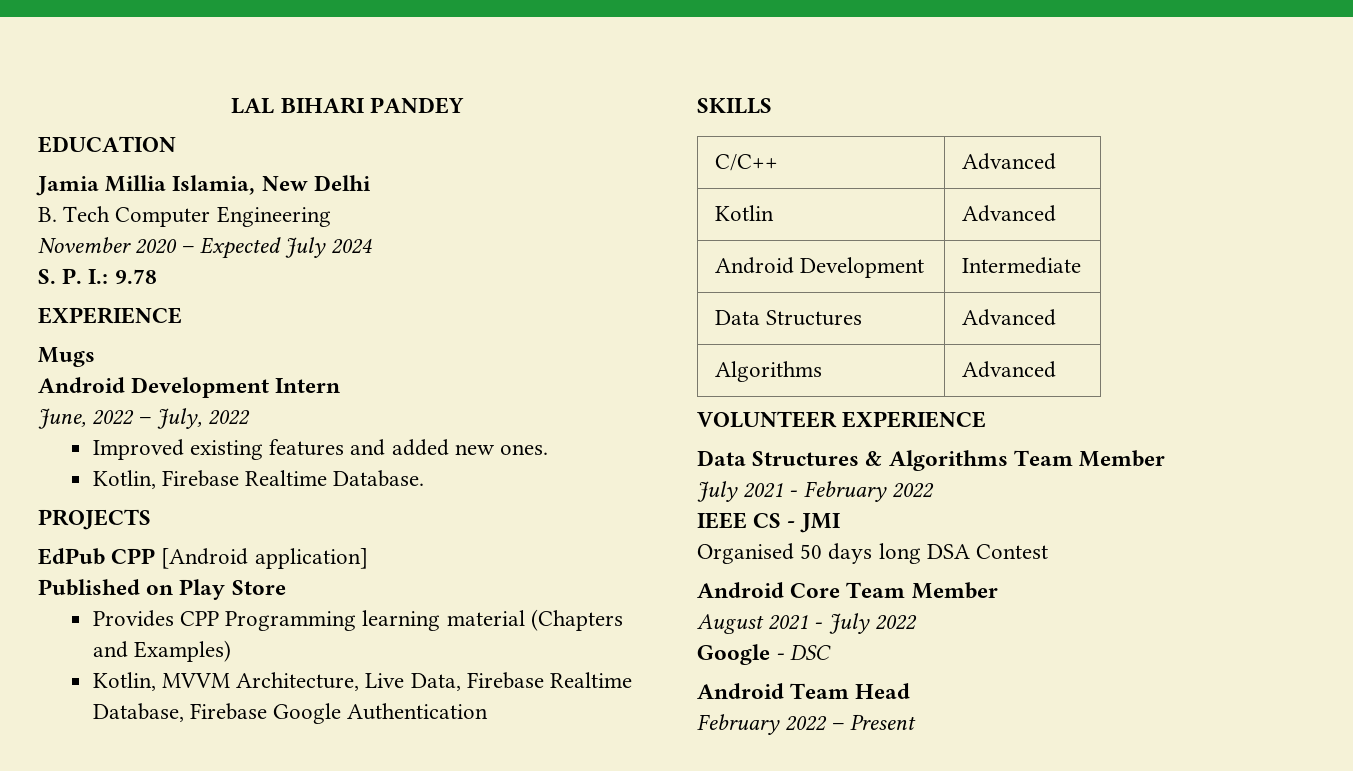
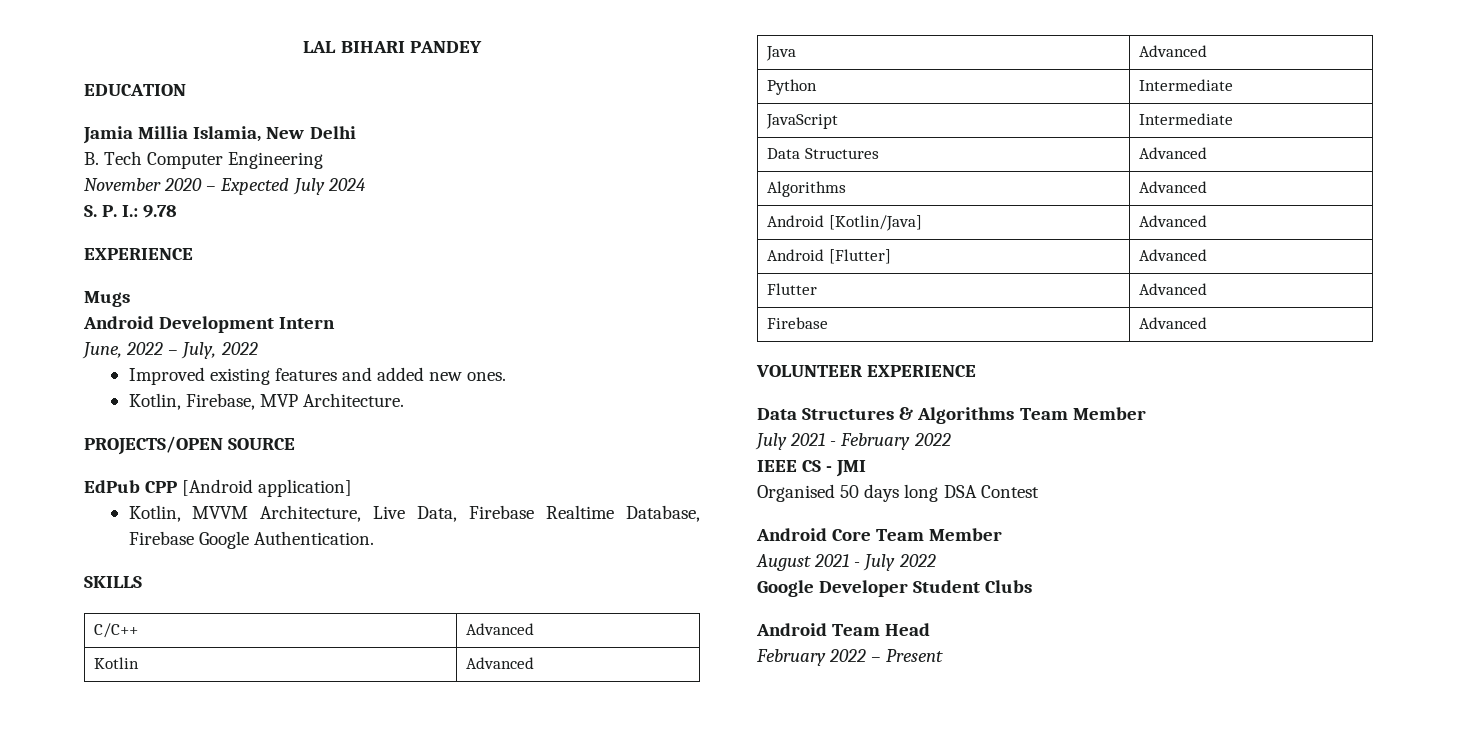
- Kotlin, Firebase Realtime Database.
- PROJECTS
+ Kotlin, Firebase, MVP Architecture.
+ PROJECTS/OPEN SOURCE
- Published on Play Store
- Provides CPP Programming learning material (Chapters and Examples)
- Kotlin, MVVM Architecture, Live Data, Firebase Realtime Database, Firebase Google Authentication
+ Kotlin, MVVM Architecture, Live Data, Firebase Realtime Database, Firebase Google Authentication.
- Android Development | Intermediate
+ Java | Advanced
+ Python | Intermediate
+ JavaScript | Intermediate
+ Android [Kotlin/Java] | Advanced
+ Android [Flutter] | Advanced
+ Flutter | Advanced
+ Firebase | Advanced
- Google - DSC
+ Google Developer Student Clubs

